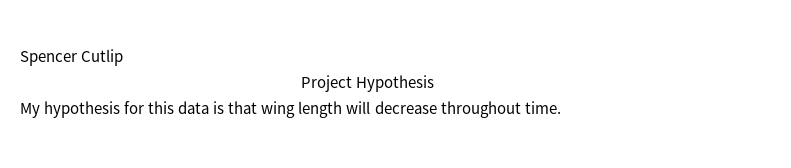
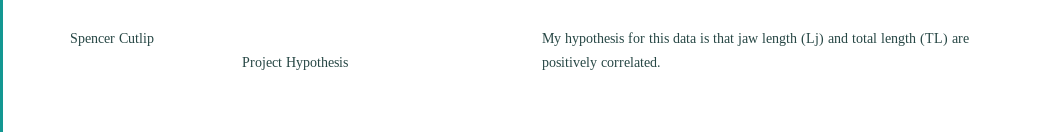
- My hypothesis for this data is that wing length will decrease throughout time.
+ My hypothesis for this data is that jaw length (Lj) and total length (TL) are positively correlated.

